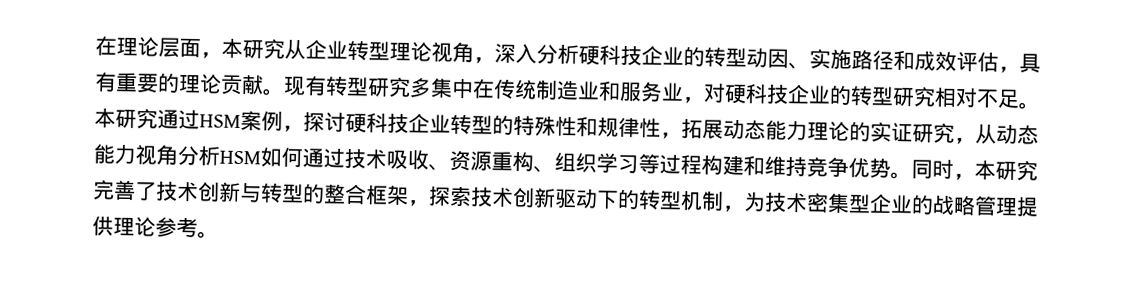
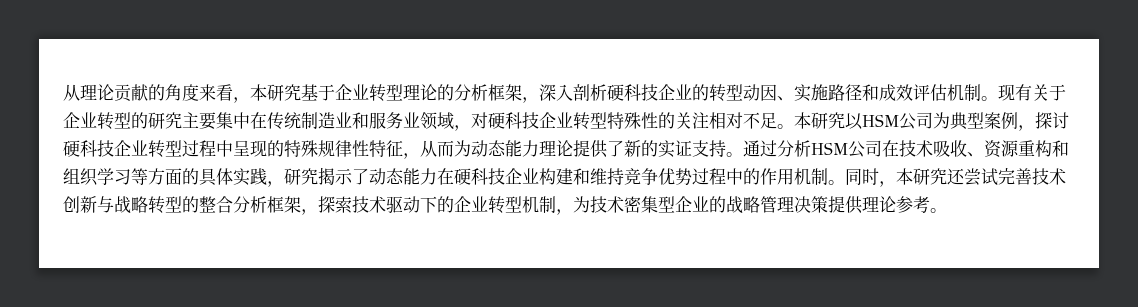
- 在理论层面，本研究从企业转型理论视角，深入分析硬科技企业的转型动因、实施路径和成效评估，具有重要的理论贡献。现有转型研究多集中在传统制造业和服务业，对硬科技企业的转型研究相对不足。本研究通过HSM案例，探讨硬科技企业转型的特殊性和规律性，拓展动态能力理论的实证研究，从动态能力视角分析HSM如何通过技术吸收、资源重构、组织学习等过程构建和维持竞争优势。
+ 从理论贡献的角度来看，本研究基于企业转型理论的分析框架，深入剖析硬科技企业的转型动因、实施路径和成效评估机制。现有关于企业转型的研究主要集中在传统制造业和服务业领域，对硬科技企业转型特殊性的关注相对不足。本研究以HSM公司为典型案例，探讨硬科技企业转型过程中呈现的特殊规律性特征，从而为动态能力理论提供了新的实证支持。通过分析HSM公司在技术吸收、资源重构和组织学习等方面的具体实践，研究揭示了动态能力在硬科技企业构建和维持竞争优势过程中的作用机制。
- 同时，本研究完善了技术创新与转型的整合框架，探索技术创新驱动下的转型机制，为技术密集型企业的战略管理提供理论参考。
+ 同时，本研究还尝试完善技术创新与战略转型的整合分析框架，探索技术驱动下的企业转型机制，为技术密集型企业的战略管理决策提供理论参考。

